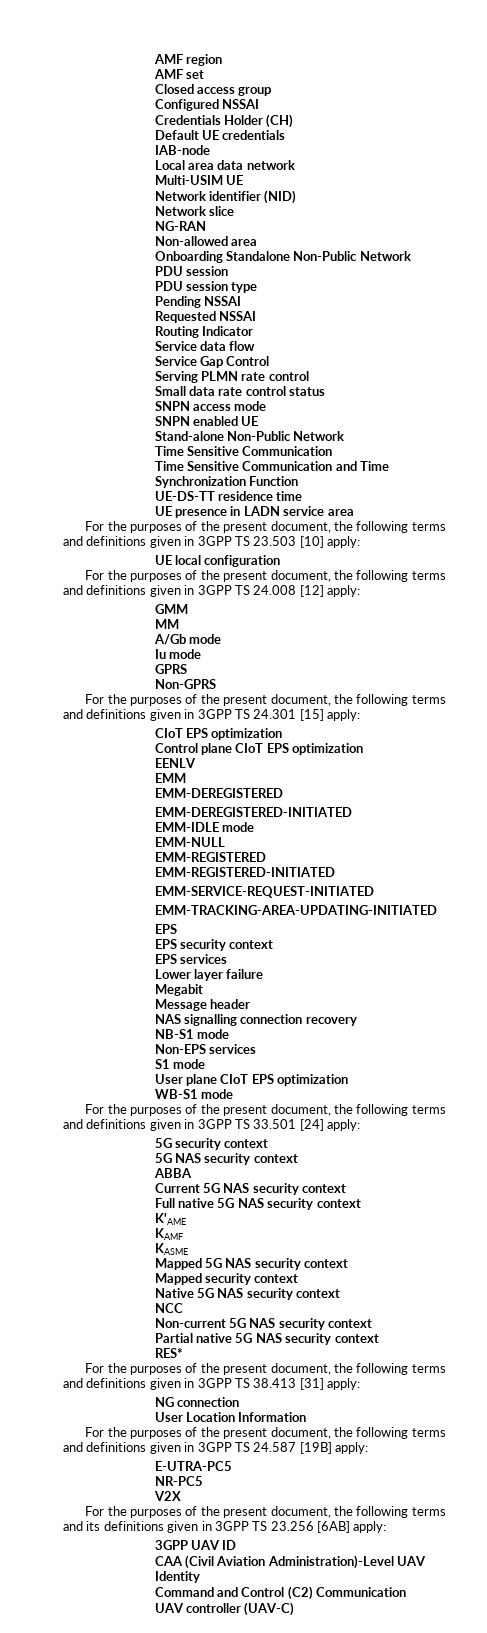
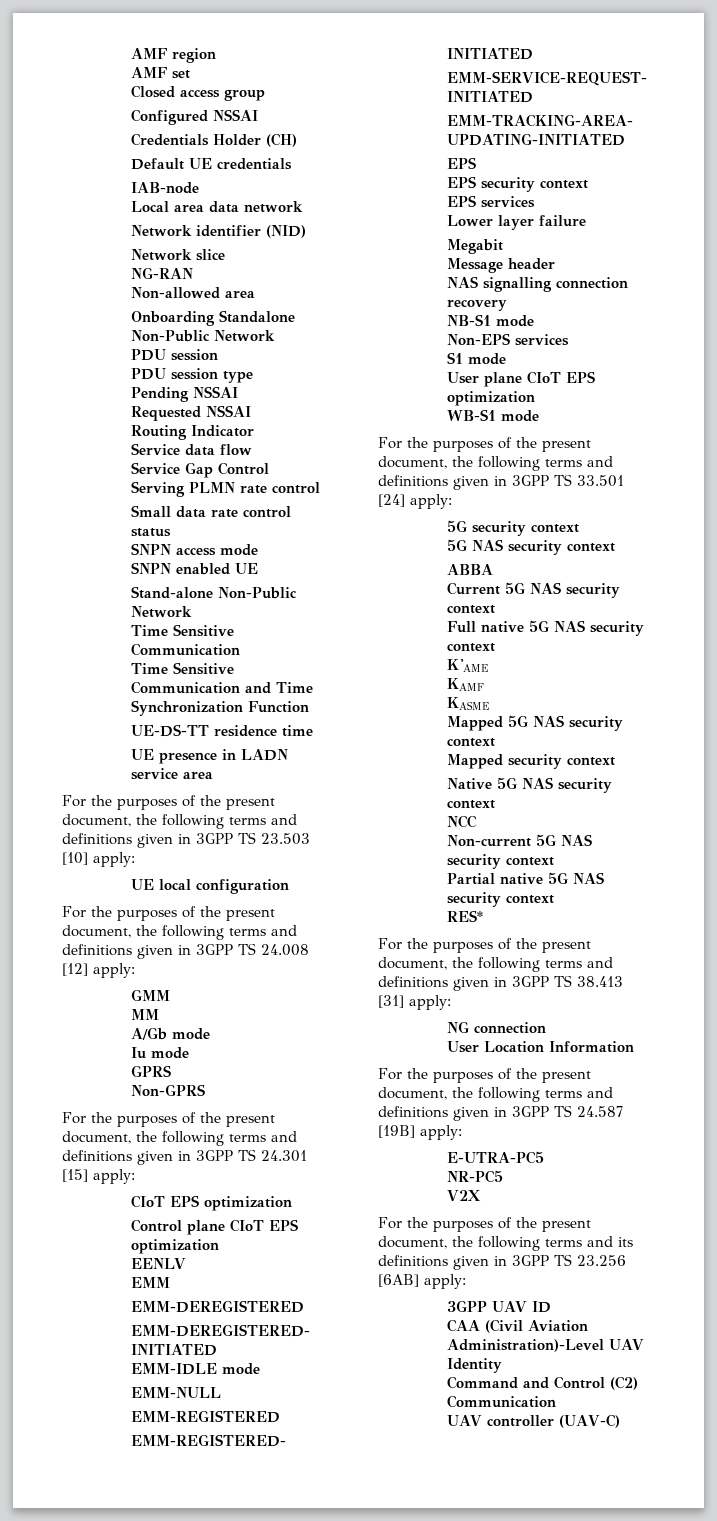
- Multi-USIM UE

